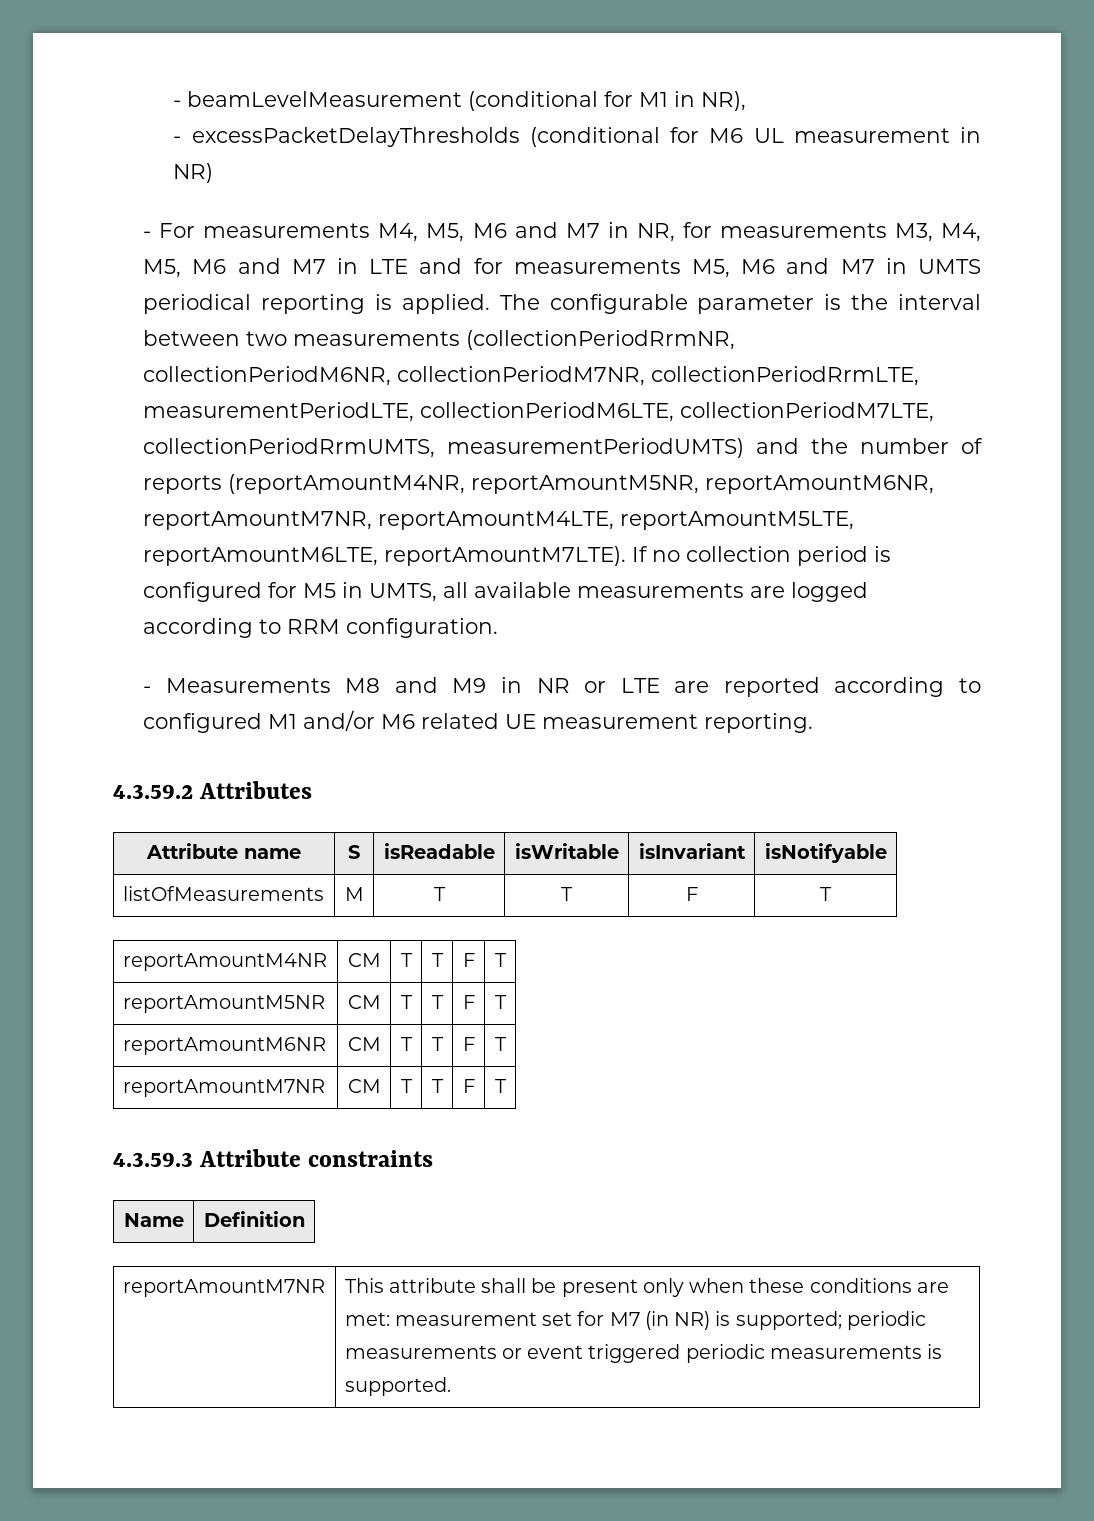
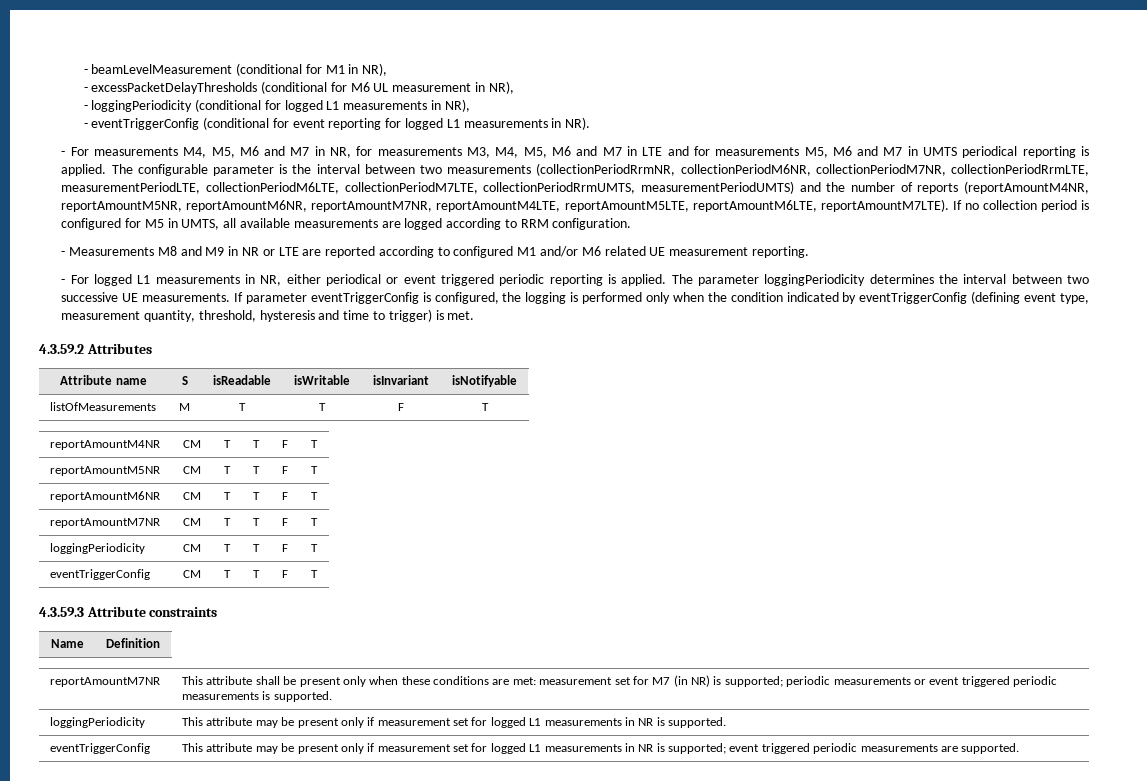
- - excessPacketDelayThresholds (conditional for M6 UL measurement in NR)
+ - excessPacketDelayThresholds (conditional for M6 UL measurement in NR),
+ - loggingPeriodicity (conditional for logged L1 measurements in NR),
+ - eventTriggerConfig (conditional for event reporting for logged L1 measurements in NR).
+ - For logged L1 measurements in NR, either periodical or event triggered periodic reporting is applied. The parameter loggingPeriodicity determines the interval between two successive UE measurements. If parameter eventTriggerConfig is configured, the logging is performed only when the condition indicated by eventTriggerConfig (defining event type, measurement quantity, threshold, hysteresis and time to trigger) is met.
+ loggingPeriodicity | CM | T | T | F | T
+ eventTriggerConfig | CM | T | T | F | T
+ loggingPeriodicity | This attribute may be present only if measurement set for logged L1 measurements in NR is supported.
+ eventTriggerConfig | This attribute may be present only if measurement set for logged L1 measurements in NR is supported; event triggered periodic measurements are supported.

